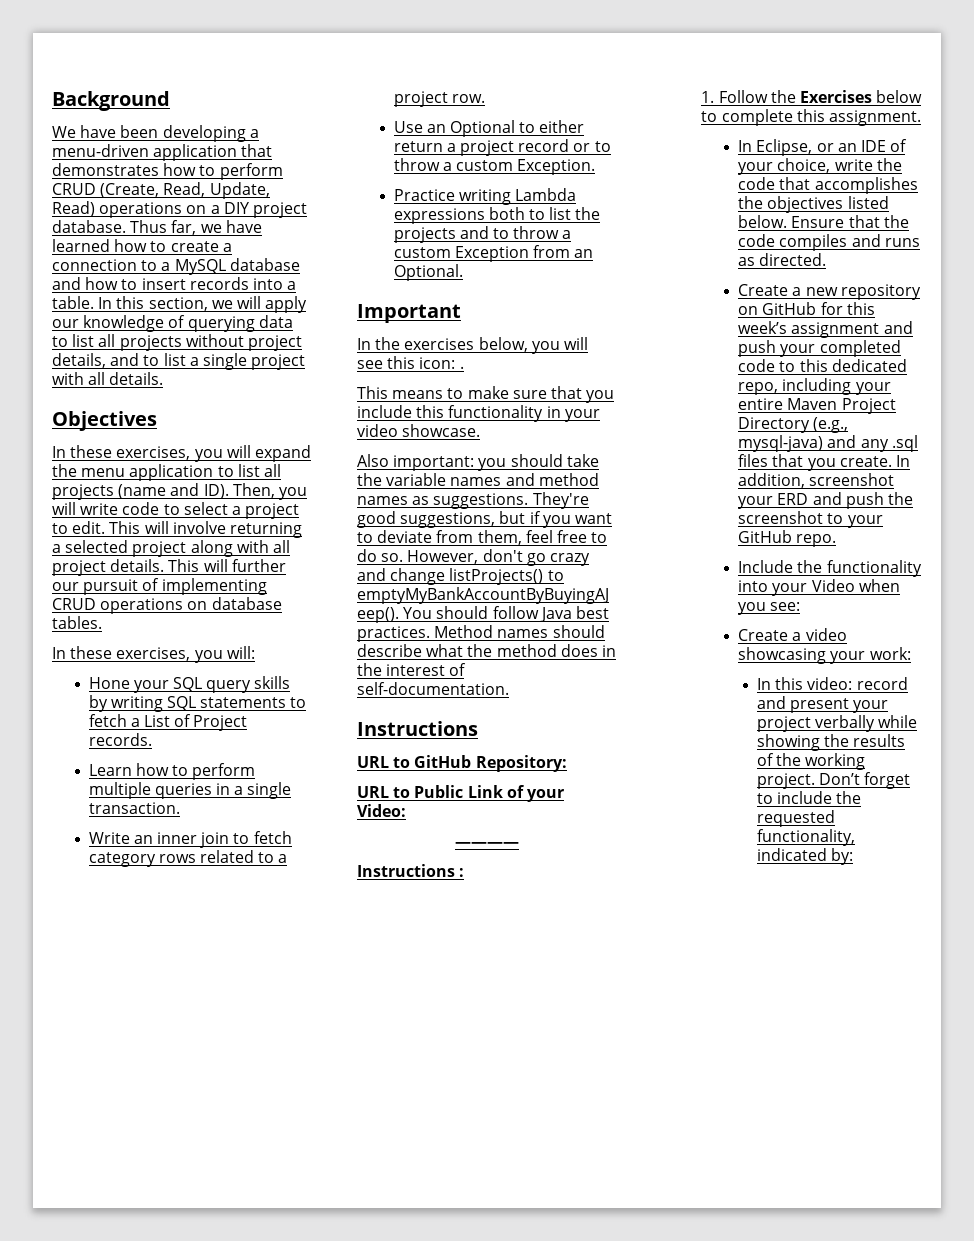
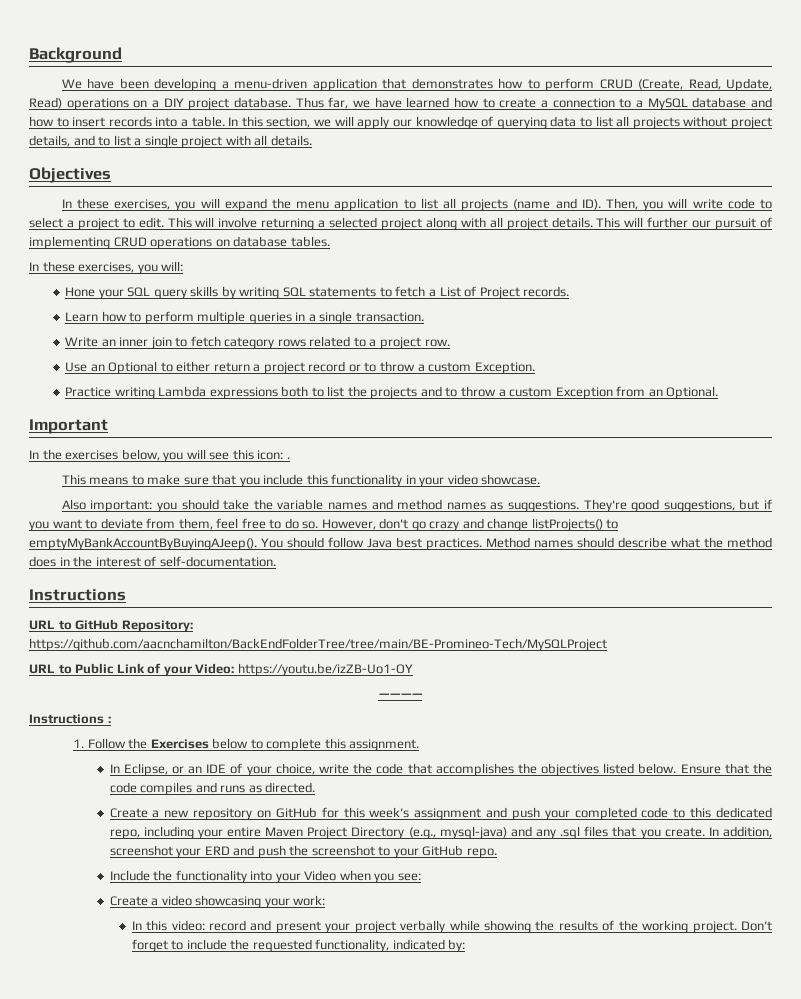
- URL to GitHub Repository:
+ URL to GitHub Repository: https://github.com/aacnchamilton/BackEndFolderTree/tree/main/BE-Promineo-Tech/MySQLProject
- URL to Public Link of your Video:
+ URL to Public Link of your Video: https://youtu.be/izZB-Uo1-OY

